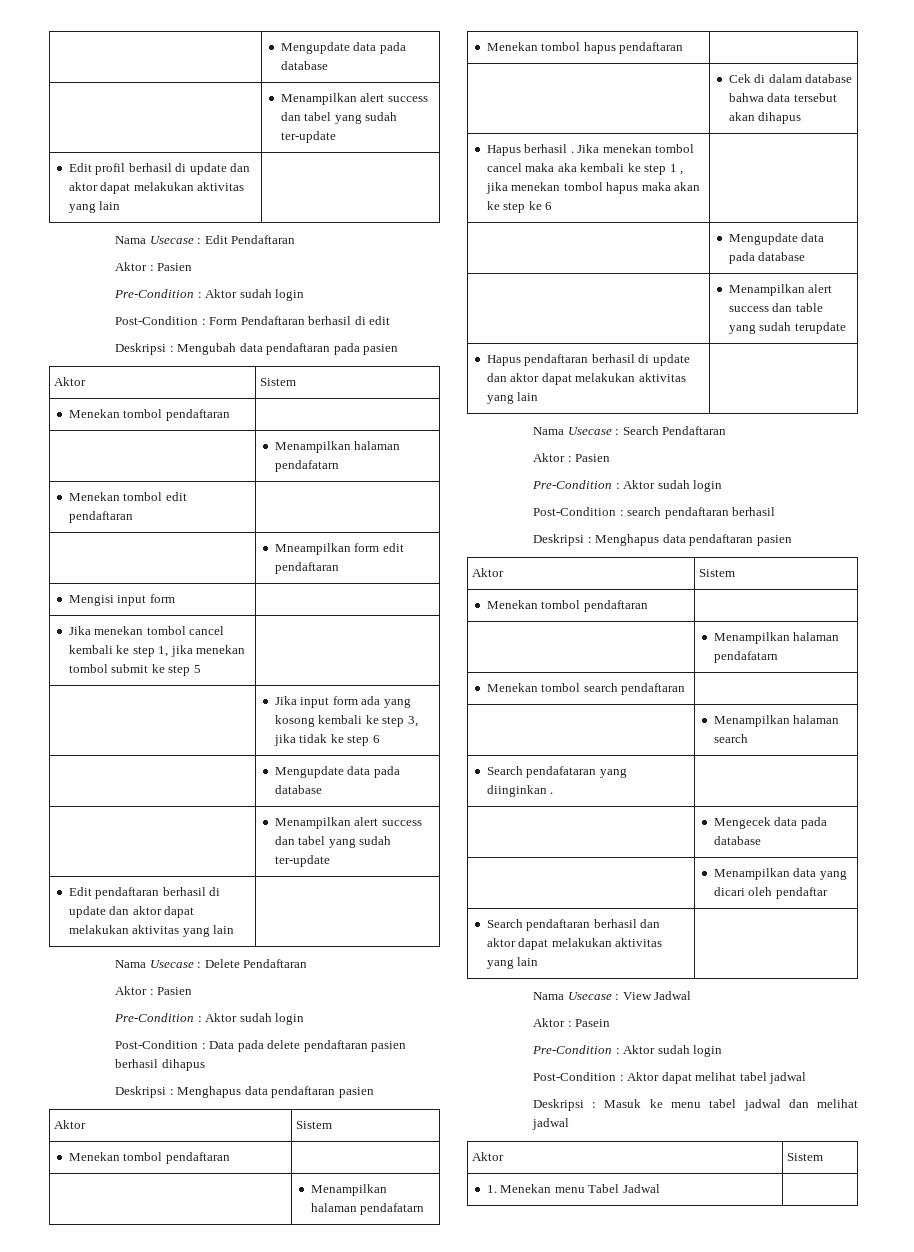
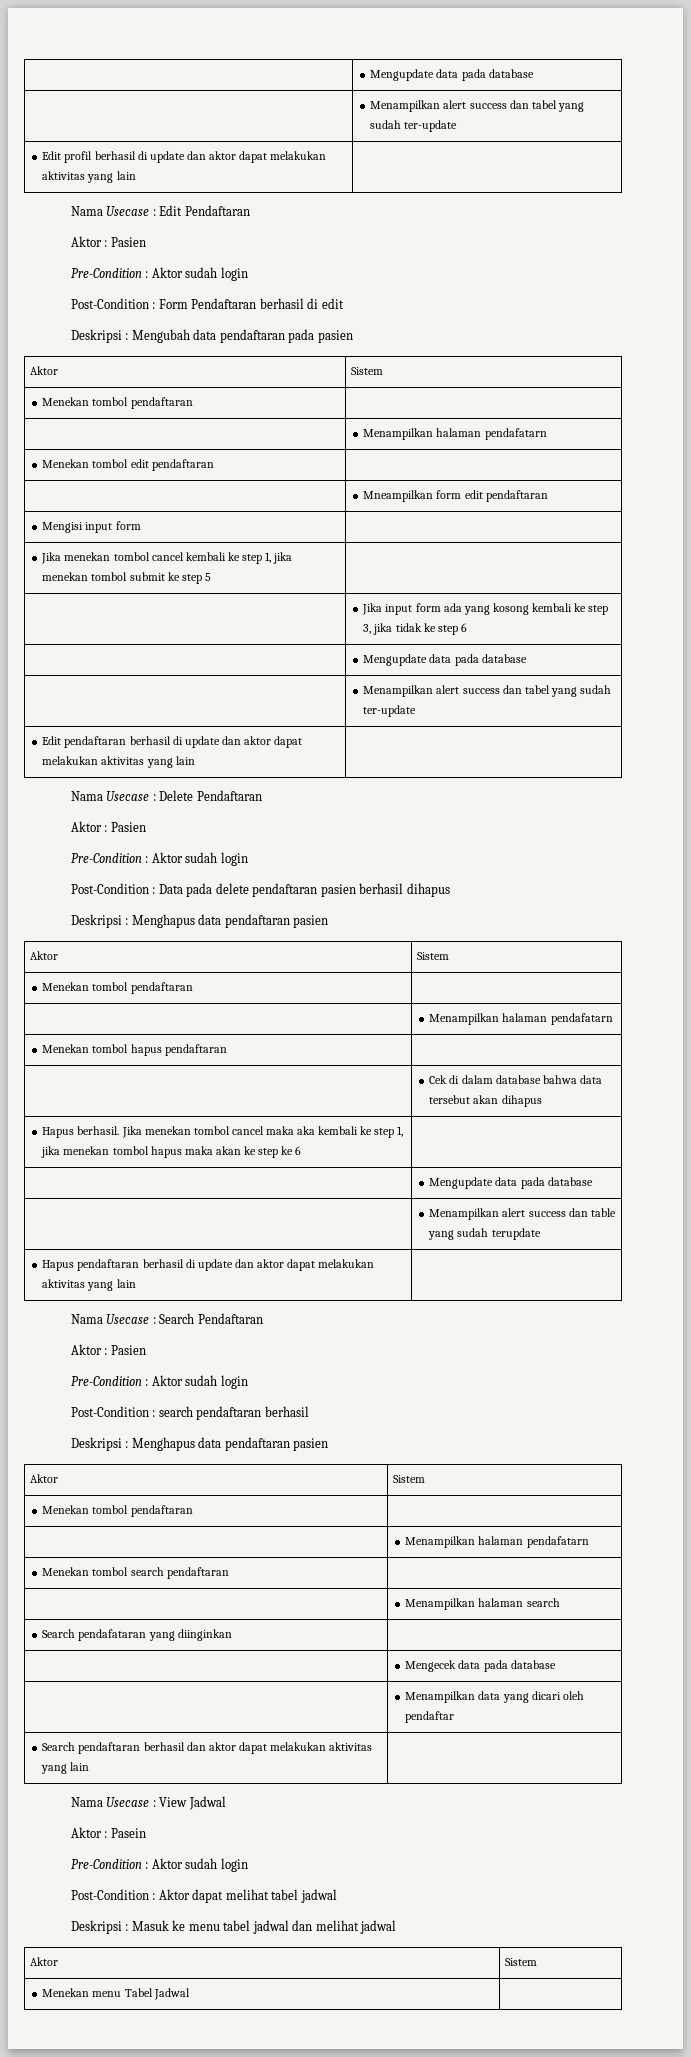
- Hapus berhasil . Jika menekan tombol cancel maka aka kembali ke step 1 , jika menekan tombol hapus maka akan ke step ke 6 |
+ Hapus berhasil. Jika menekan tombol cancel maka aka kembali ke step 1, jika menekan tombol hapus maka akan ke step ke 6 |
- Search pendafataran yang diinginkan . |
+ Search pendafataran yang diinginkan |
- 1. Menekan menu Tabel Jadwal |
+ Menekan menu Tabel Jadwal |

